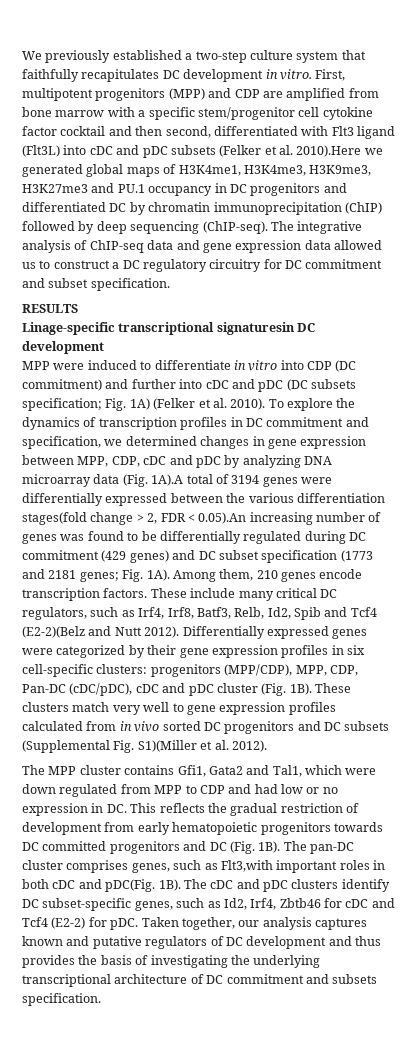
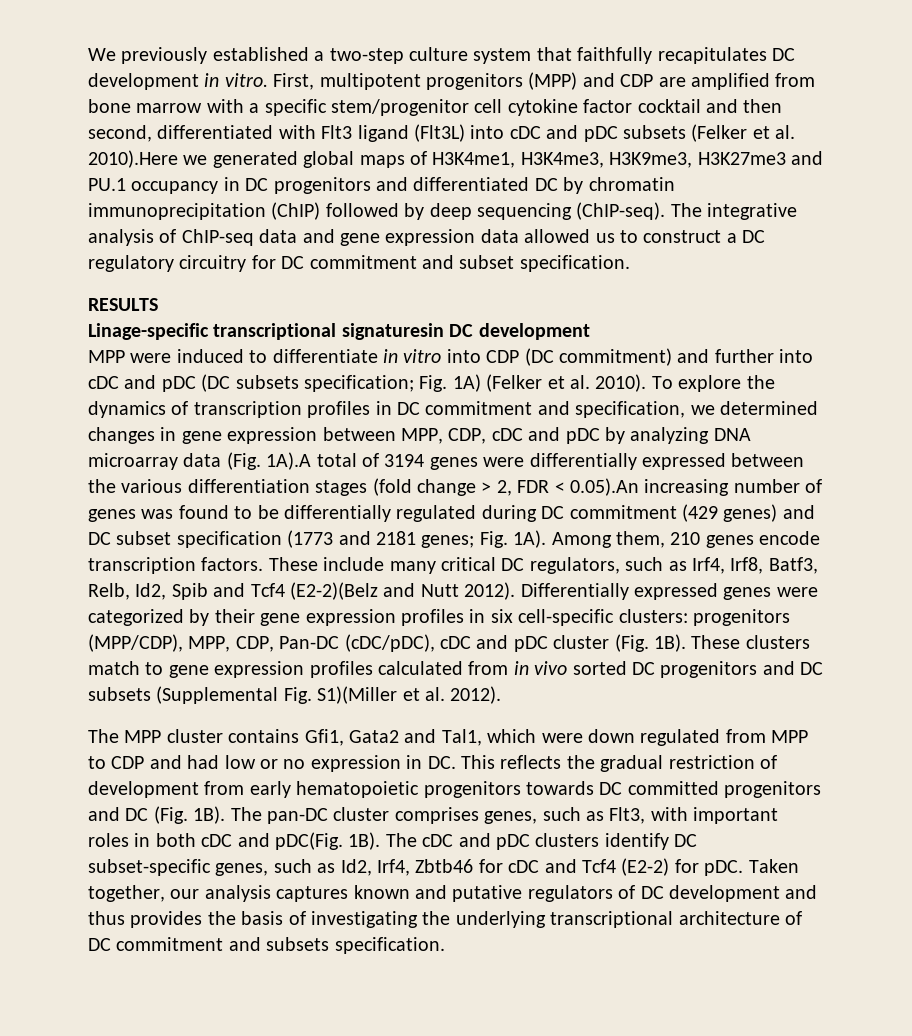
- To explore the dynamics of transcription profiles in DC commitment and specification, we determined changes in gene expression between MPP, CDP, cDC and pDC by analyzing DNA microarray data (Fig. 1A).A total of 3194 genes were differentially expressed between the various differentiation stages(fold change > 2, FDR < 0.05).An increasing number of genes was found to be differentially regulated during DC commitment (429 genes) and DC subset specification (1773 and 2181 genes;
+ To explore the dynamics of transcription profiles in DC commitment and specification, we determined changes in gene expression between MPP, CDP, cDC and pDC by analyzing DNA microarray data (Fig. 1A).A total of 3194 genes were differentially expressed between the various differentiation stages (fold change > 2, FDR < 0.05).An increasing number of genes was found to be differentially regulated during DC commitment (429 genes) and DC subset specification (1773 and 2181 genes;
- These clusters match very well to gene expression profiles calculated from in vivo sorted DC progenitors and DC subsets (Supplemental Fig. S1)(Miller et al. 2012).
+ These clusters match to gene expression profiles calculated from in vivo sorted DC progenitors and DC subsets (Supplemental Fig. S1)(Miller et al. 2012).
- The pan-DC cluster comprises genes, such as Flt3,with important roles in both cDC and pDC(Fig.
+ The pan-DC cluster comprises genes, such as Flt3, with important roles in both cDC and pDC(Fig.

